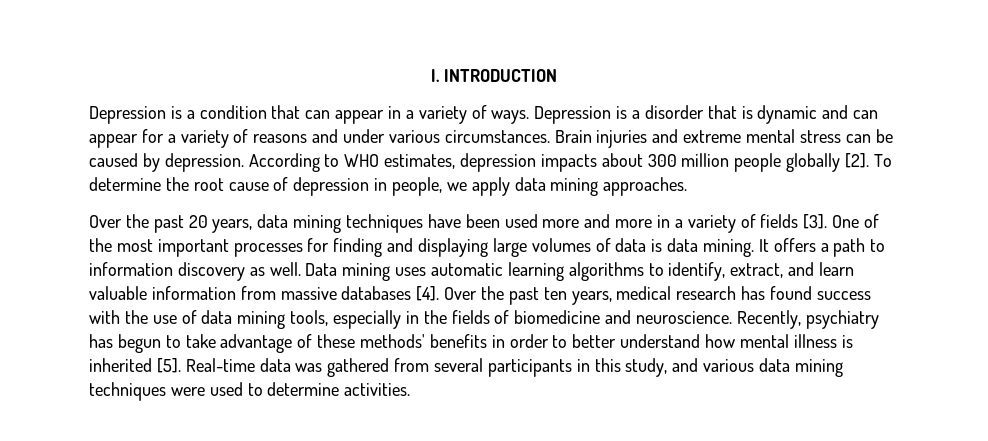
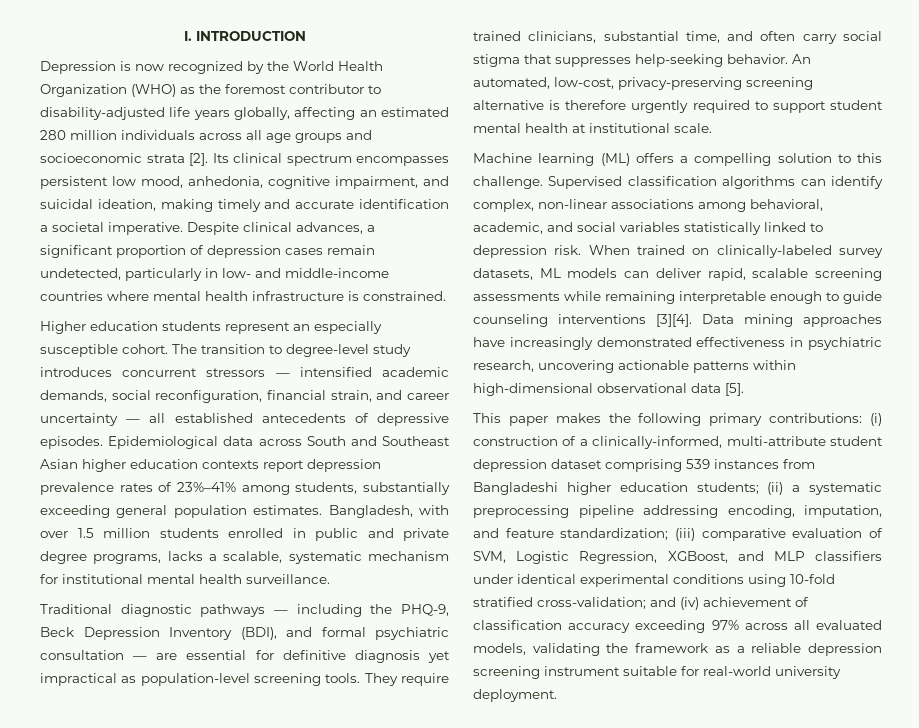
- Depression is a condition that can appear in a variety of ways. Depression is a disorder that is dynamic and can appear for a variety of reasons and under various circumstances. Brain injuries and extreme mental stress can be caused by depression. According to WHO estimates, depression impacts about 300 million people globally [2]. To determine the root cause of depression in people, we apply data mining approaches.
- Over the past 20 years, data mining techniques have been used more and more in a variety of fields [3]. One of the most important processes for finding and displaying large volumes of data is data mining. It offers a path to information discovery as well. Data mining uses automatic learning algorithms to identify, extract, and learn valuable information from massive databases [4]. Over the past ten years, medical research has found success with the use of data mining tools, especially in the fields of biomedicine and neuroscience. Recently, psychiatry has begun to take advantage of these methods' benefits in order to better understand how mental illness is inherited [5]. Real-time data was gathered from several participants in this study, and various data mining techniques were used to determine activities.
+ Depression is now recognized by the World Health Organization (WHO) as the foremost contributor to disability-adjusted life years globally, affecting an estimated 280 million individuals across all age groups and socioeconomic strata [2]. Its clinical spectrum encompasses persistent low mood, anhedonia, cognitive impairment, and suicidal ideation, making timely and accurate identification a societal imperative. Despite clinical advances, a significant proportion of depression cases remain undetected, particularly in low- and middle-income countries where mental health infrastructure is constrained.
+ Higher education students represent an especially susceptible cohort. The transition to degree-level study introduces concurrent stressors — intensified academic demands, social reconfiguration, financial strain, and career uncertainty — all established antecedents of depressive episodes. Epidemiological data across South and Southeast Asian higher education contexts report depression prevalence rates of 23%–41% among students, substantially exceeding general population estimates. Bangladesh, with over 1.5 million students enrolled in public and private degree programs, lacks a scalable, systematic mechanism for institutional mental health surveillance.
+ Traditional diagnostic pathways — including the PHQ-9, Beck Depression Inventory (BDI), and formal psychiatric consultation — are essential for definitive diagnosis yet impractical as population-level screening tools. They require trained clinicians, substantial time, and often carry social stigma that suppresses help-seeking behavior. An automated, low-cost, privacy-preserving screening alternative is therefore urgently required to support student mental health at institutional scale.
+ Machine learning (ML) offers a compelling solution to this challenge. Supervised classification algorithms can identify complex, non-linear associations among behavioral, academic, and social variables statistically linked to depression risk. When trained on clinically-labeled survey datasets, ML models can deliver rapid, scalable screening assessments while remaining interpretable enough to guide counseling interventions [3][4]. Data mining approaches have increasingly demonstrated effectiveness in psychiatric research, uncovering actionable patterns within high-dimensional observational data [5].
+ This paper makes the following primary contributions: (i) construction of a clinically-informed, multi-attribute student depression dataset comprising 539 instances from Bangladeshi higher education students; (ii) a systematic preprocessing pipeline addressing encoding, imputation, and feature standardization; (iii) comparative evaluation of SVM, Logistic Regression, XGBoost, and MLP classifiers under identical experimental conditions using 10-fold stratified cross-validation; and (iv) achievement of classification accuracy exceeding 97% across all evaluated models, validating the framework as a reliable depression screening instrument suitable for real-world university deployment.

